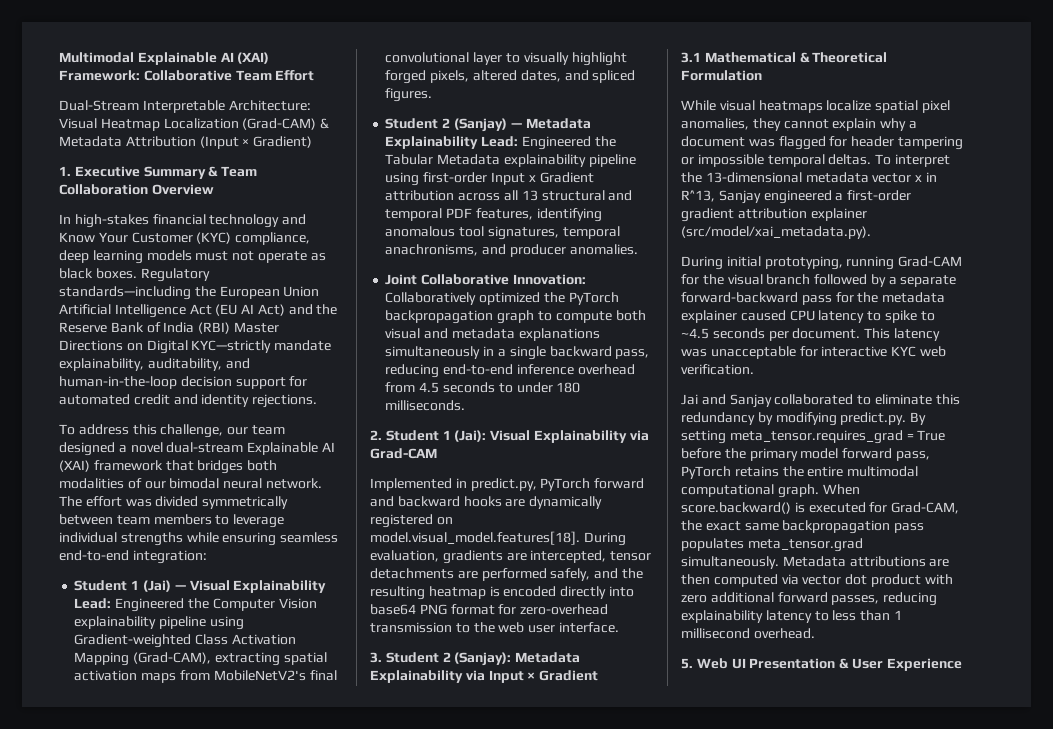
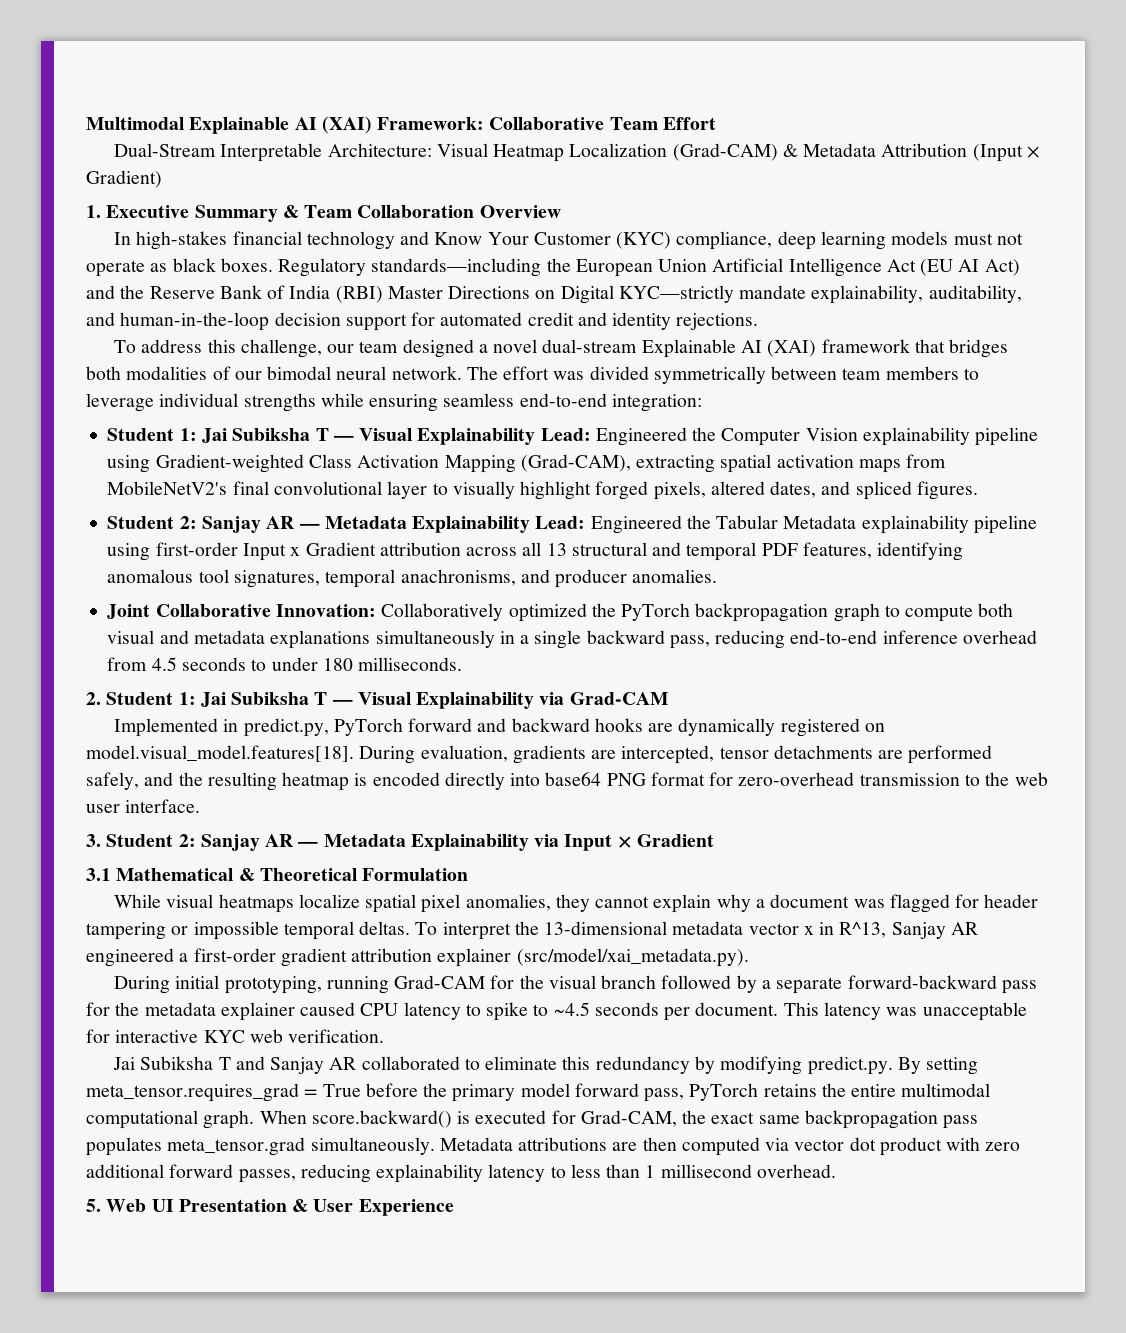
- Student 1 (Jai) — Visual Explainability Lead: Engineered the Computer Vision explainability pipeline using Gradient-weighted Class Activation Mapping (Grad-CAM), extracting spatial activation maps from MobileNetV2's final convolutional layer to visually highlight forged pixels, altered dates, and spliced figures.
+ Student 1: Jai Subiksha T — Visual Explainability Lead: Engineered the Computer Vision explainability pipeline using Gradient-weighted Class Activation Mapping (Grad-CAM), extracting spatial activation maps from MobileNetV2's final convolutional layer to visually highlight forged pixels, altered dates, and spliced figures.
- Student 2 (Sanjay) — Metadata Explainability Lead: Engineered the Tabular Metadata explainability pipeline using first-order Input x Gradient attribution across all 13 structural and temporal PDF features, identifying anomalous tool signatures, temporal anachronisms, and producer anomalies.
+ Student 2: Sanjay AR — Metadata Explainability Lead: Engineered the Tabular Metadata explainability pipeline using first-order Input x Gradient attribution across all 13 structural and temporal PDF features, identifying anomalous tool signatures, temporal anachronisms, and producer anomalies.
- 2. Student 1 (Jai): Visual Explainability via Grad-CAM
+ 2. Student 1: Jai Subiksha T — Visual Explainability via Grad-CAM
- 3. Student 2 (Sanjay): Metadata Explainability via Input × Gradient
+ 3. Student 2: Sanjay AR — Metadata Explainability via Input × Gradient
- To interpret the 13-dimensional metadata vector x in R^13, Sanjay engineered a first-order gradient attribution explainer (src/model/xai_metadata.py).
+ To interpret the 13-dimensional metadata vector x in R^13, Sanjay AR engineered a first-order gradient attribution explainer (src/model/xai_metadata.py).
- Jai and Sanjay collaborated to eliminate this redundancy by modifying predict.py. By setting meta_tensor.requires_grad = True before the primary model forward pass, PyTorch retains the entire multimodal computational graph.
+ Jai Subiksha T and Sanjay AR collaborated to eliminate this redundancy by modifying predict.py. By setting meta_tensor.requires_grad = True before the primary model forward pass, PyTorch retains the entire multimodal computational graph.

